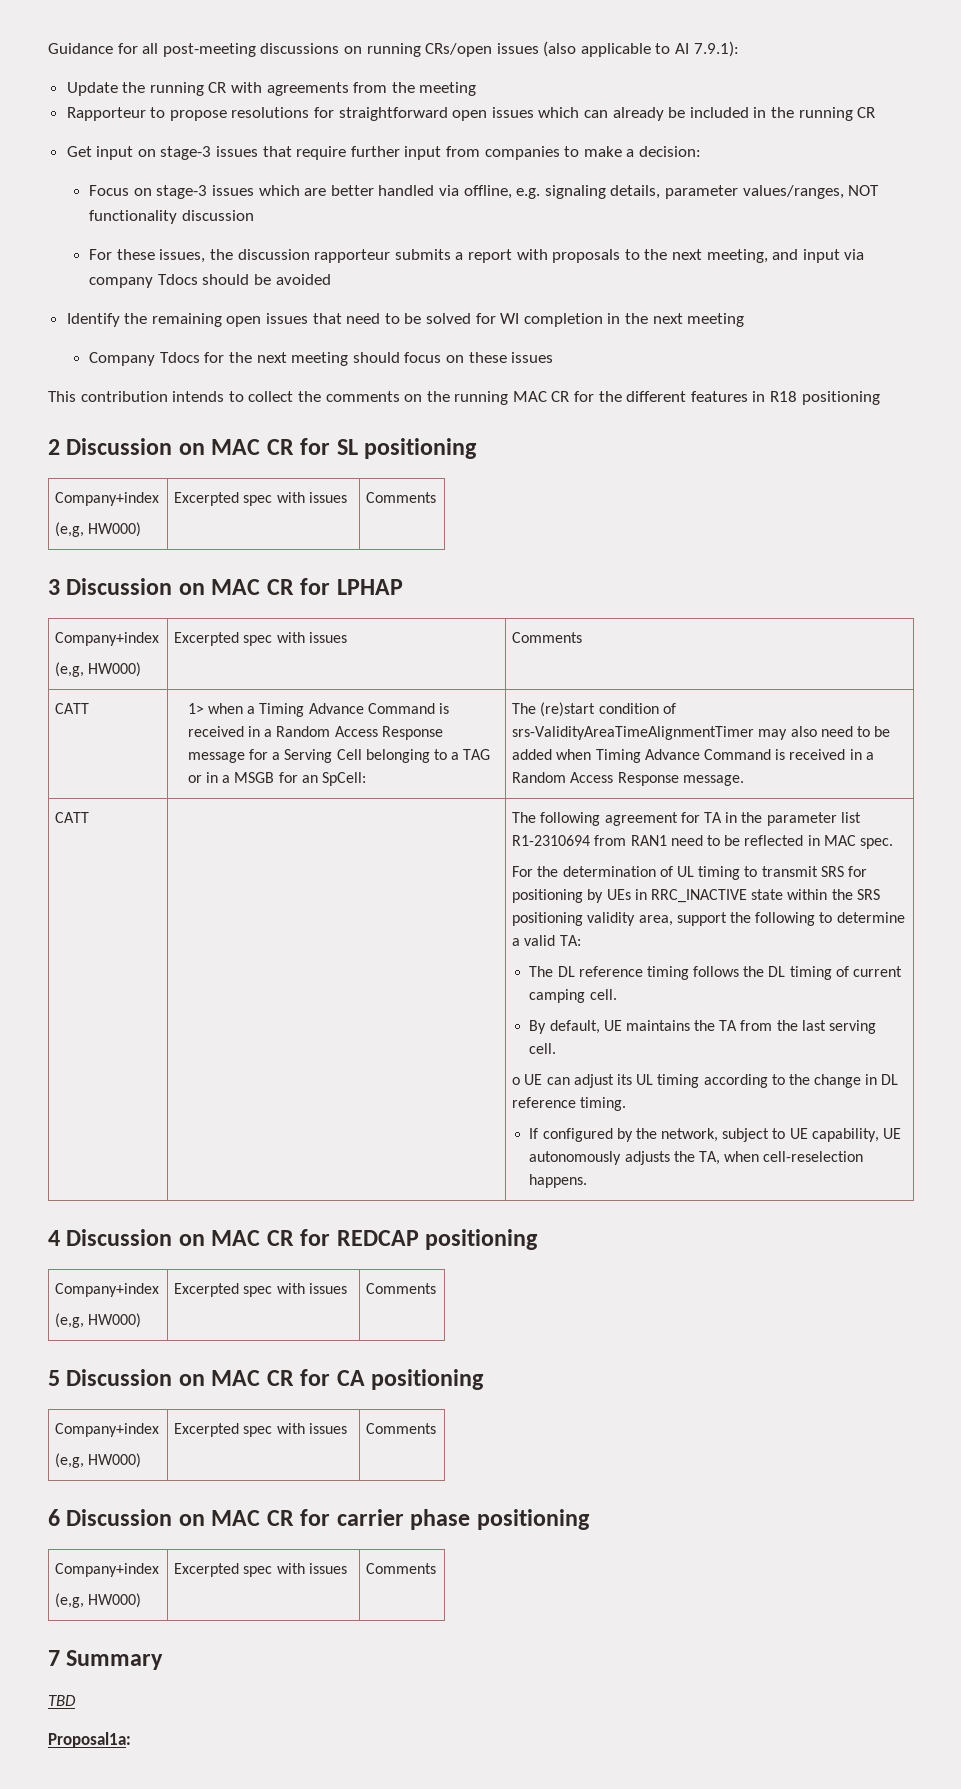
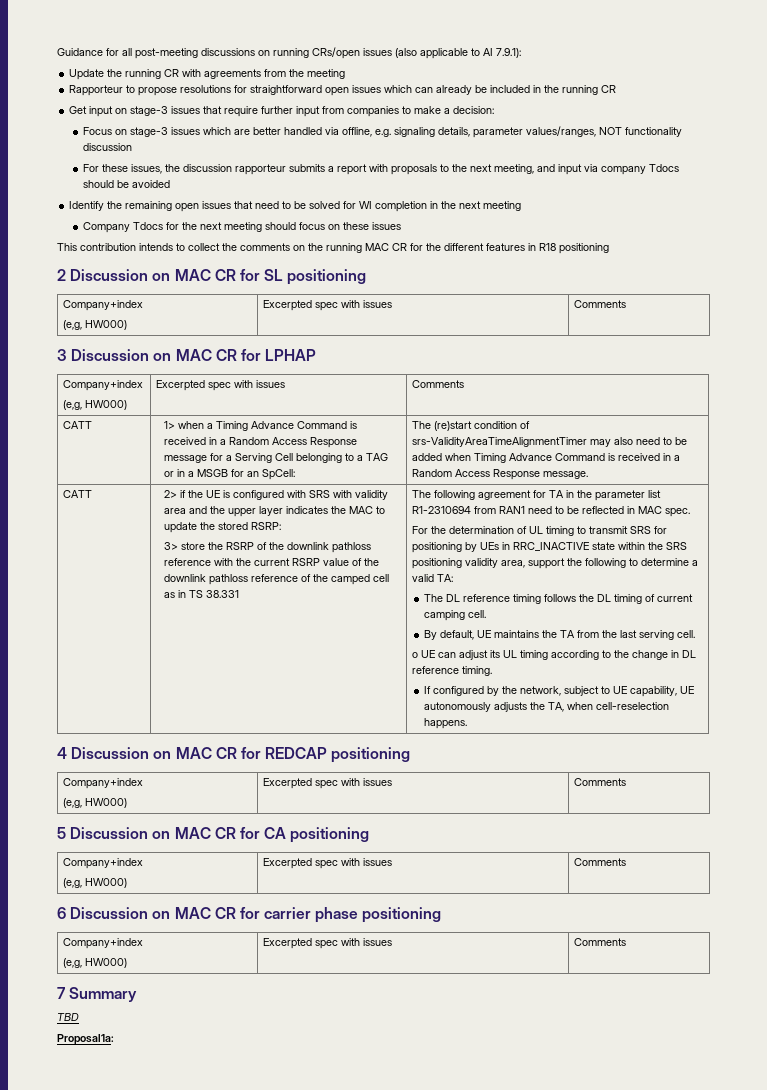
+ 2> if the UE is configured with SRS with validity area and the upper layer indicates the MAC to update the stored RSRP:
+ 3> store the RSRP of the downlink pathloss reference with the current RSRP value of the downlink pathloss reference of the camped cell as in TS 38.331

